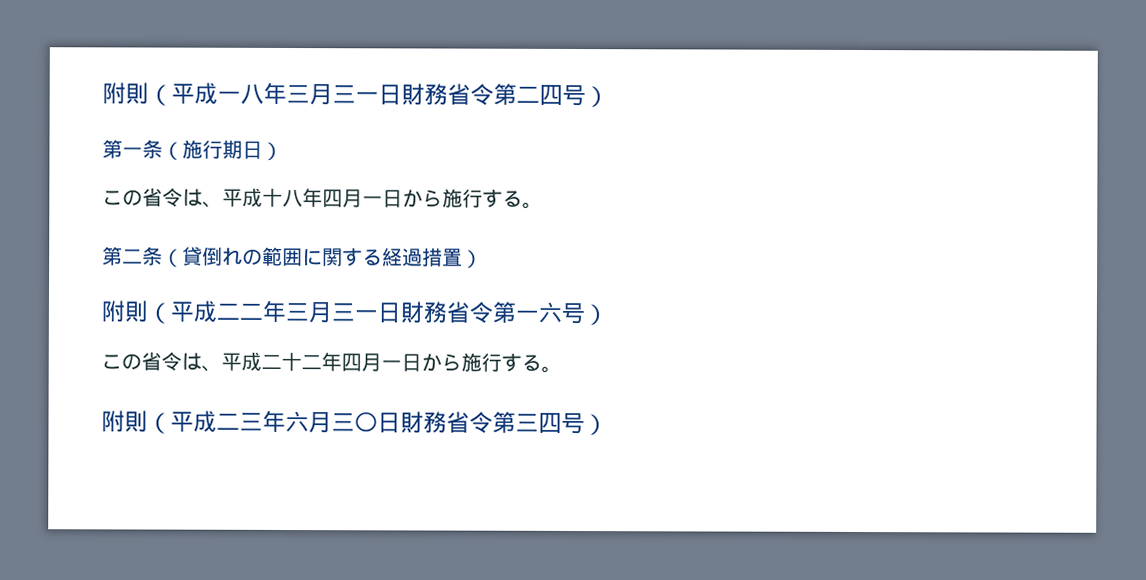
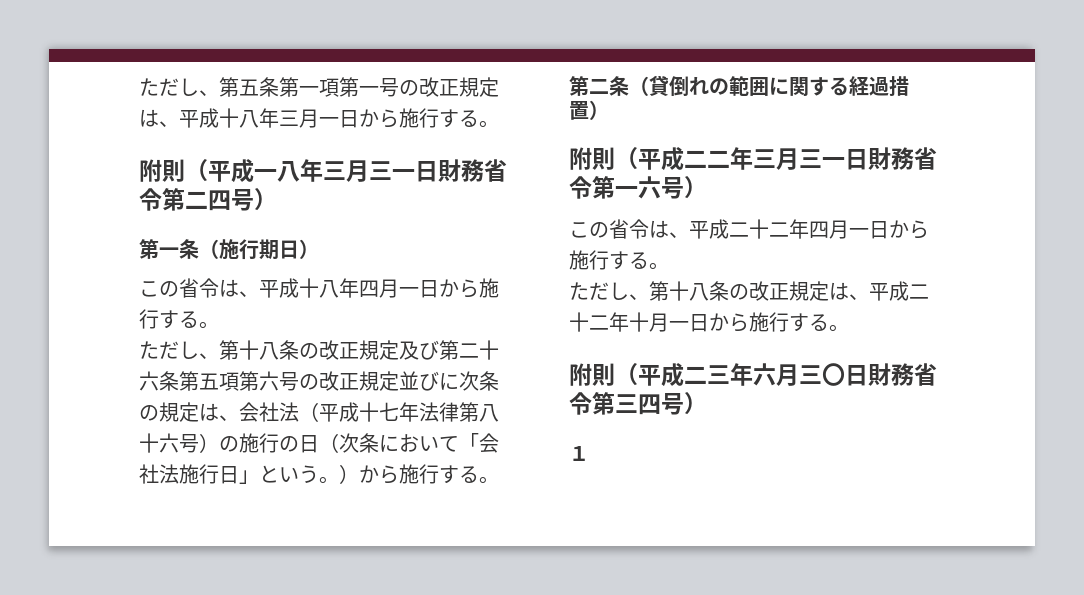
+ ただし、第五条第一項第一号の改正規定は、平成十八年三月一日から施行する。
+ ただし、第十八条の改正規定及び第二十六条第五項第六号の改正規定並びに次条の規定は、会社法（平成十七年法律第八十六号）の施行の日（次条において「会社法施行日」という。）から施行する。
+ ただし、第十八条の改正規定は、平成二十二年十月一日から施行する。
+ １

